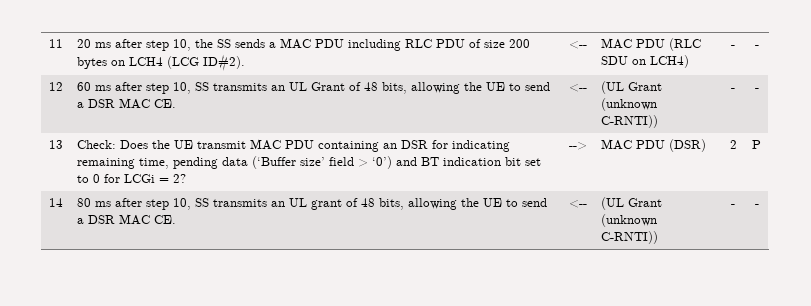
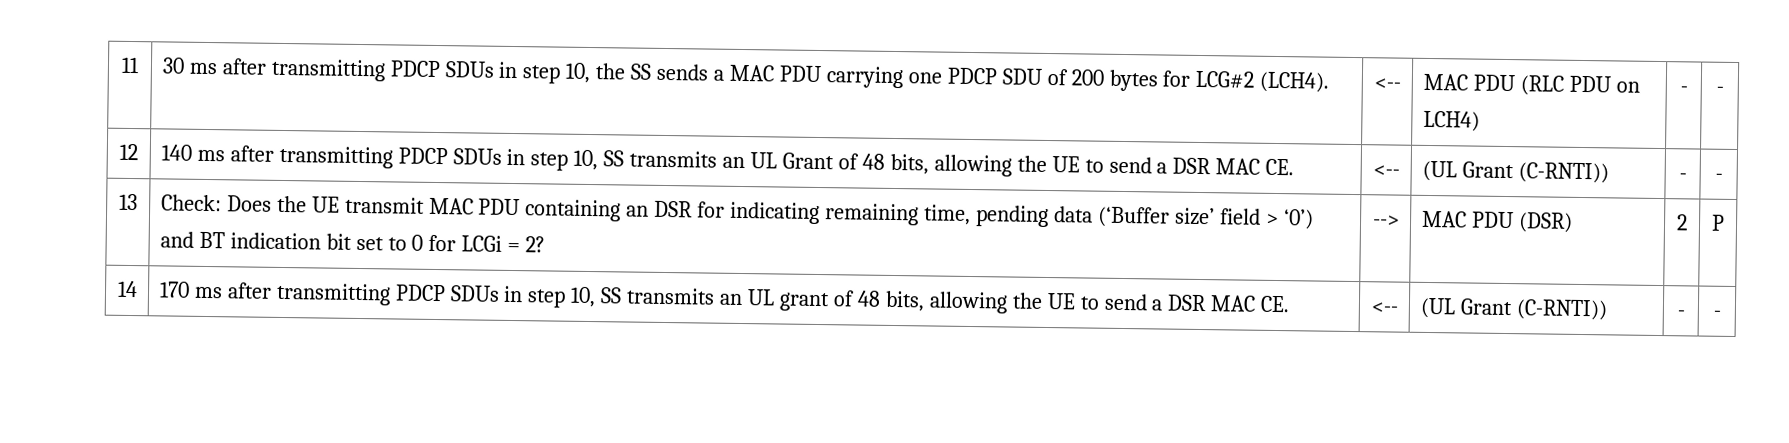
- 11 | 20 ms after step 10, the SS sends a MAC PDU including RLC PDU of size 200 bytes on LCH4 (LCG ID#2). | <-- | MAC PDU (RLC SDU on LCH4) | - | -
+ 11 | 30 ms after transmitting PDCP SDUs in step 10, the SS sends a MAC PDU carrying one PDCP SDU of 200 bytes for LCG#2 (LCH4). | <-- | MAC PDU (RLC PDU on LCH4) | - | -
- 12 | 60 ms after step 10, SS transmits an UL Grant of 48 bits, allowing the UE to send a DSR MAC CE. | <-- | (UL Grant (unknown C-RNTI)) | - | -
+ 12 | 140 ms after transmitting PDCP SDUs in step 10, SS transmits an UL Grant of 48 bits, allowing the UE to send a DSR MAC CE. | <-- | (UL Grant (C-RNTI)) | - | -
- 14 | 80 ms after step 10, SS transmits an UL grant of 48 bits, allowing the UE to send a DSR MAC CE. | <-- | (UL Grant (unknown C-RNTI)) | - | -
+ 14 | 170 ms after transmitting PDCP SDUs in step 10, SS transmits an UL grant of 48 bits, allowing the UE to send a DSR MAC CE. | <-- | (UL Grant (C-RNTI)) | - | -

